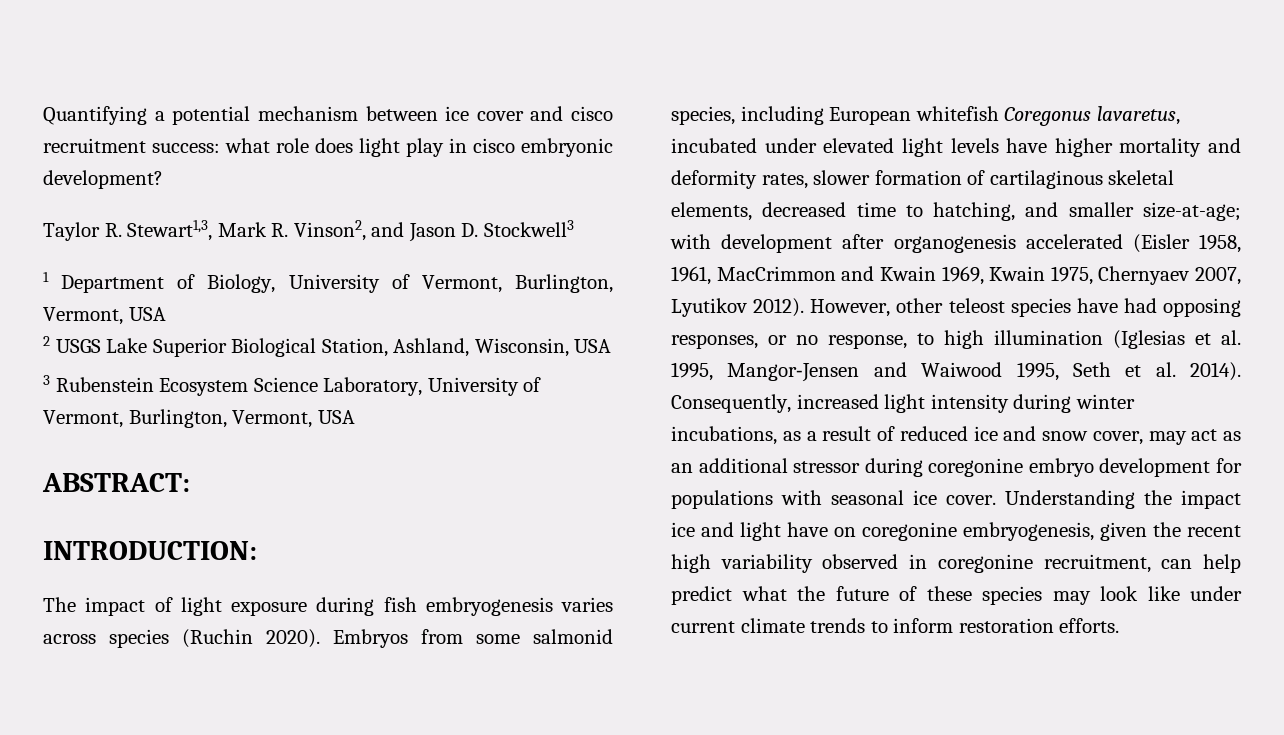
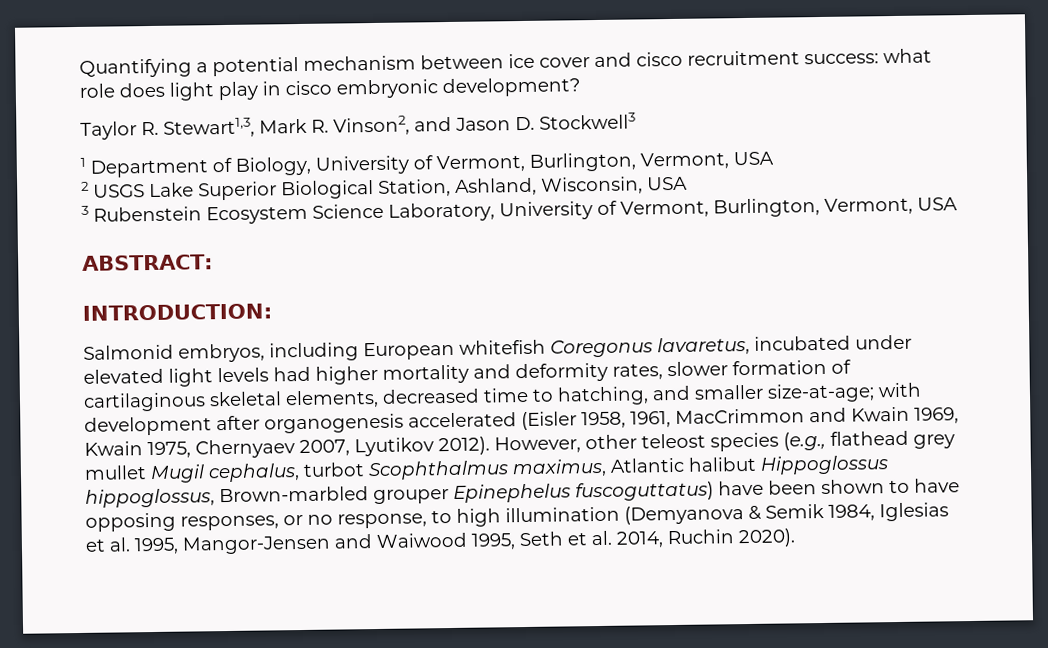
- The impact of light exposure during fish embryogenesis varies across species (Ruchin 2020). Embryos from some salmonid species, including European whitefish Coregonus lavaretus, incubated under elevated light levels have higher mortality and deformity rates, slower formation of cartilaginous skeletal elements, decreased time to hatching, and smaller size-at-age; with development after organogenesis accelerated (Eisler 1958, 1961, MacCrimmon and Kwain 1969, Kwain 1975, Chernyaev 2007, Lyutikov 2012).
+ Salmonid embryos, including European whitefish Coregonus lavaretus, incubated under elevated light levels had higher mortality and deformity rates, slower formation of cartilaginous skeletal elements, decreased time to hatching, and smaller size-at-age; with development after organogenesis accelerated (Eisler 1958, 1961, MacCrimmon and Kwain 1969, Kwain 1975, Chernyaev 2007, Lyutikov 2012).
- However, other teleost species have had opposing responses, or no response, to high illumination (Iglesias et al. 1995, Mangor‐Jensen and Waiwood 1995, Seth et al. 2014). Consequently, increased light intensity during winter incubations, as a result of reduced ice and snow cover, may act as an additional stressor during coregonine embryo development for populations with seasonal ice cover. Understanding the impact ice and light have on coregonine embryogenesis, given the recent high variability observed in coregonine recruitment, can help predict what the future of these species may look like under current climate trends to inform restoration efforts.
+ However, other teleost species (e.g., flathead grey mullet Mugil cephalus, turbot Scophthalmus maximus, Atlantic halibut Hippoglossus hippoglossus, Brown-marbled grouper Epinephelus fuscoguttatus) have been shown to have opposing responses, or no response, to high illumination (Demyanova & Semik 1984, Iglesias et al. 1995, Mangor‐Jensen and Waiwood 1995, Seth et al. 2014, Ruchin 2020).

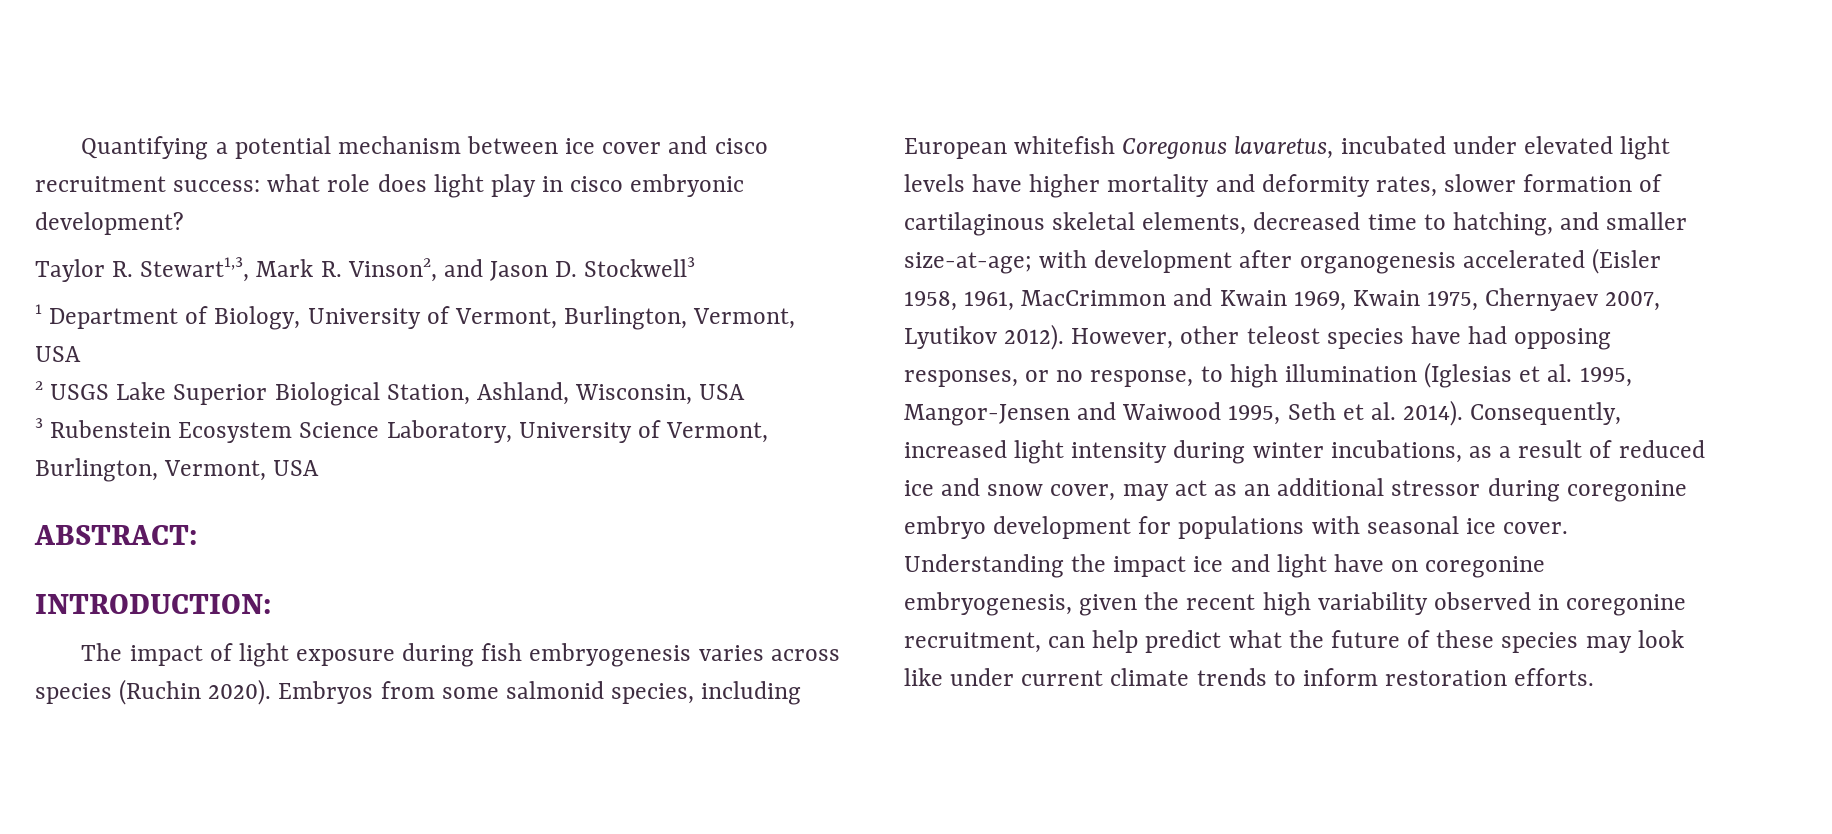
- Salmonid embryos, including European whitefish Coregonus lavaretus, incubated under elevated light levels had higher mortality and deformity rates, slower formation of cartilaginous skeletal elements, decreased time to hatching, and smaller size-at-age; with development after organogenesis accelerated (Eisler 1958, 1961, MacCrimmon and Kwain 1969, Kwain 1975, Chernyaev 2007, Lyutikov 2012).
+ The impact of light exposure during fish embryogenesis varies across species (Ruchin 2020). Embryos from some salmonid species, including European whitefish Coregonus lavaretus, incubated under elevated light levels have higher mortality and deformity rates, slower formation of cartilaginous skeletal elements, decreased time to hatching, and smaller size-at-age; with development after organogenesis accelerated (Eisler 1958, 1961, MacCrimmon and Kwain 1969, Kwain 1975, Chernyaev 2007, Lyutikov 2012).
- However, other teleost species (e.g., flathead grey mullet Mugil cephalus, turbot Scophthalmus maximus, Atlantic halibut Hippoglossus hippoglossus, Brown-marbled grouper Epinephelus fuscoguttatus) have been shown to have opposing responses, or no response, to high illumination (Demyanova & Semik 1984, Iglesias et al. 1995, Mangor‐Jensen and Waiwood 1995, Seth et al. 2014, Ruchin 2020).
+ However, other teleost species have had opposing responses, or no response, to high illumination (Iglesias et al. 1995, Mangor‐Jensen and Waiwood 1995, Seth et al. 2014). Consequently, increased light intensity during winter incubations, as a result of reduced ice and snow cover, may act as an additional stressor during coregonine embryo development for populations with seasonal ice cover. Understanding the impact ice and light have on coregonine embryogenesis, given the recent high variability observed in coregonine recruitment, can help predict what the future of these species may look like under current climate trends to inform restoration efforts.

